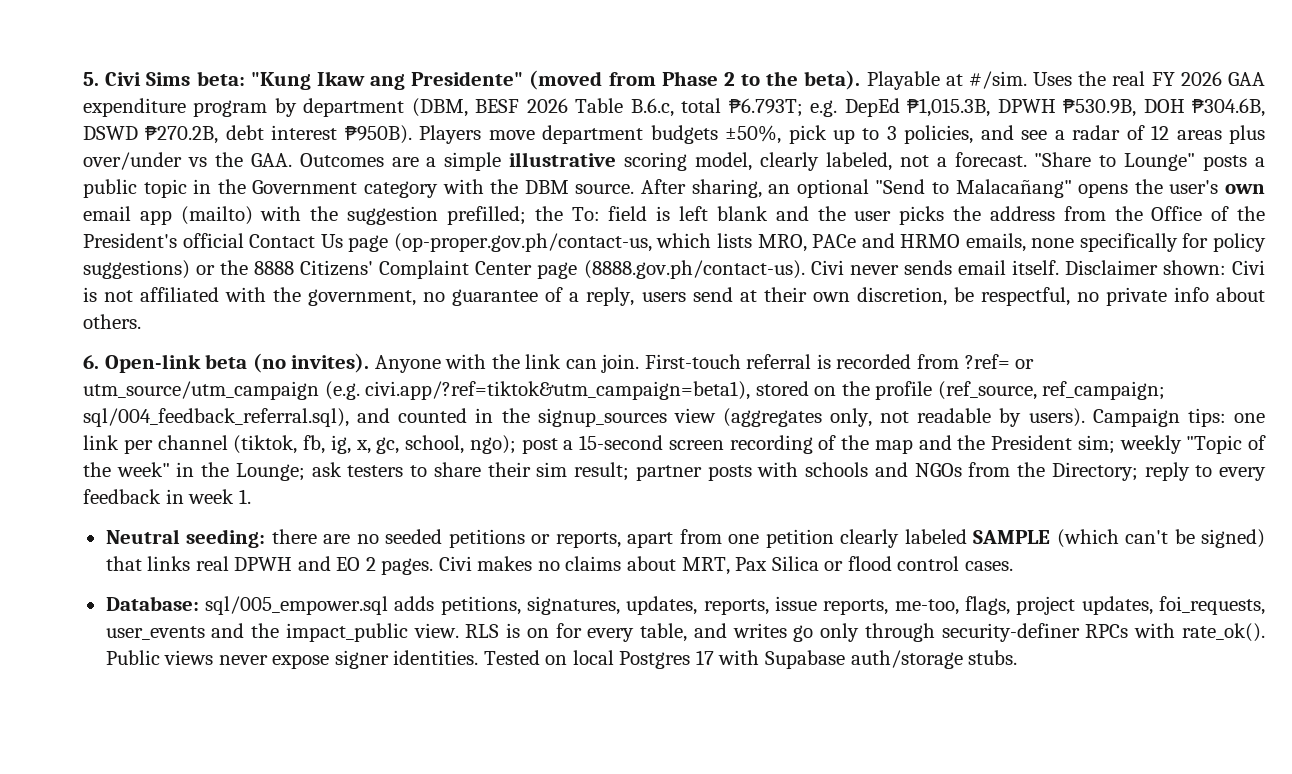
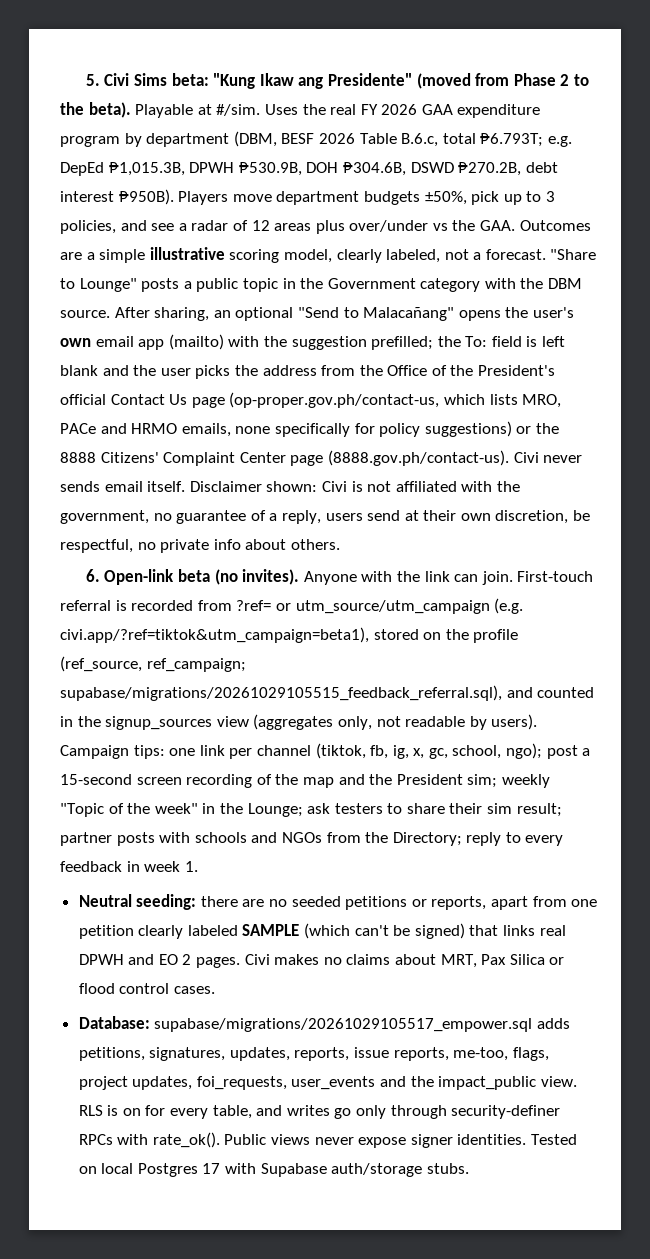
- First-touch referral is recorded from ?ref= or utm_source/utm_campaign (e.g. civi.app/?ref=tiktok&utm_campaign=beta1), stored on the profile (ref_source, ref_campaign; sql/004_feedback_referral.sql), and counted in the signup_sources view (aggregates only, not readable by users).
+ First-touch referral is recorded from ?ref= or utm_source/utm_campaign (e.g. civi.app/?ref=tiktok&utm_campaign=beta1), stored on the profile (ref_source, ref_campaign; supabase/migrations/20261029105515_feedback_referral.sql), and counted in the signup_sources view (aggregates only, not readable by users).
- Database: sql/005_empower.sql adds petitions, signatures, updates, reports, issue reports, me-too, flags, project updates, foi_requests, user_events and the impact_public view.
+ Database: supabase/migrations/20261029105517_empower.sql adds petitions, signatures, updates, reports, issue reports, me-too, flags, project updates, foi_requests, user_events and the impact_public view.

